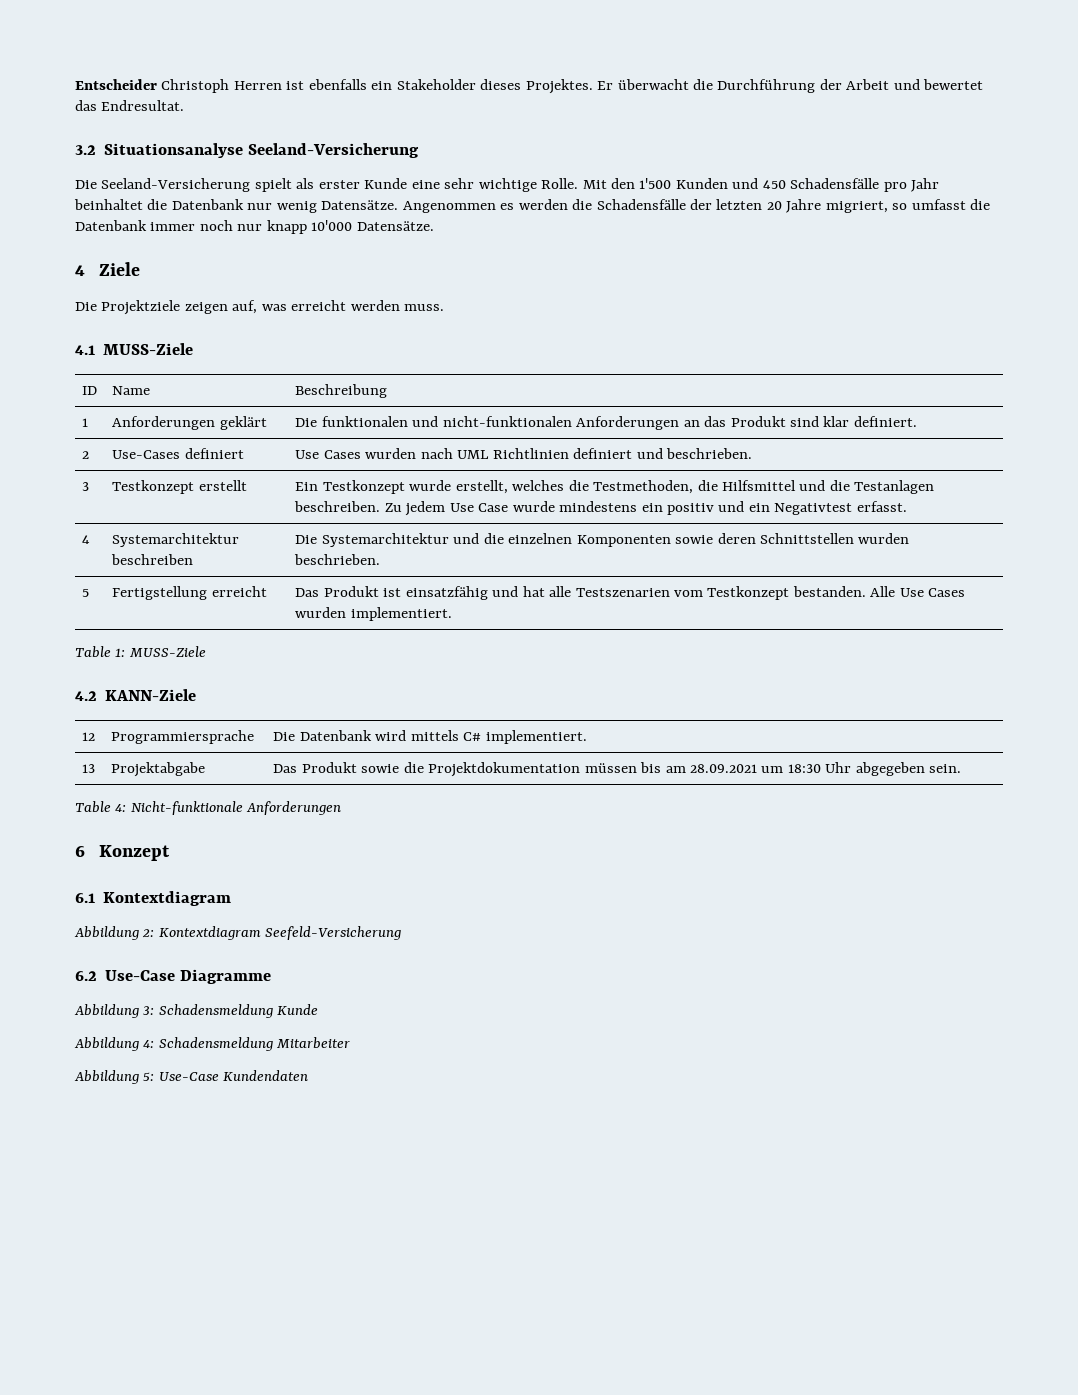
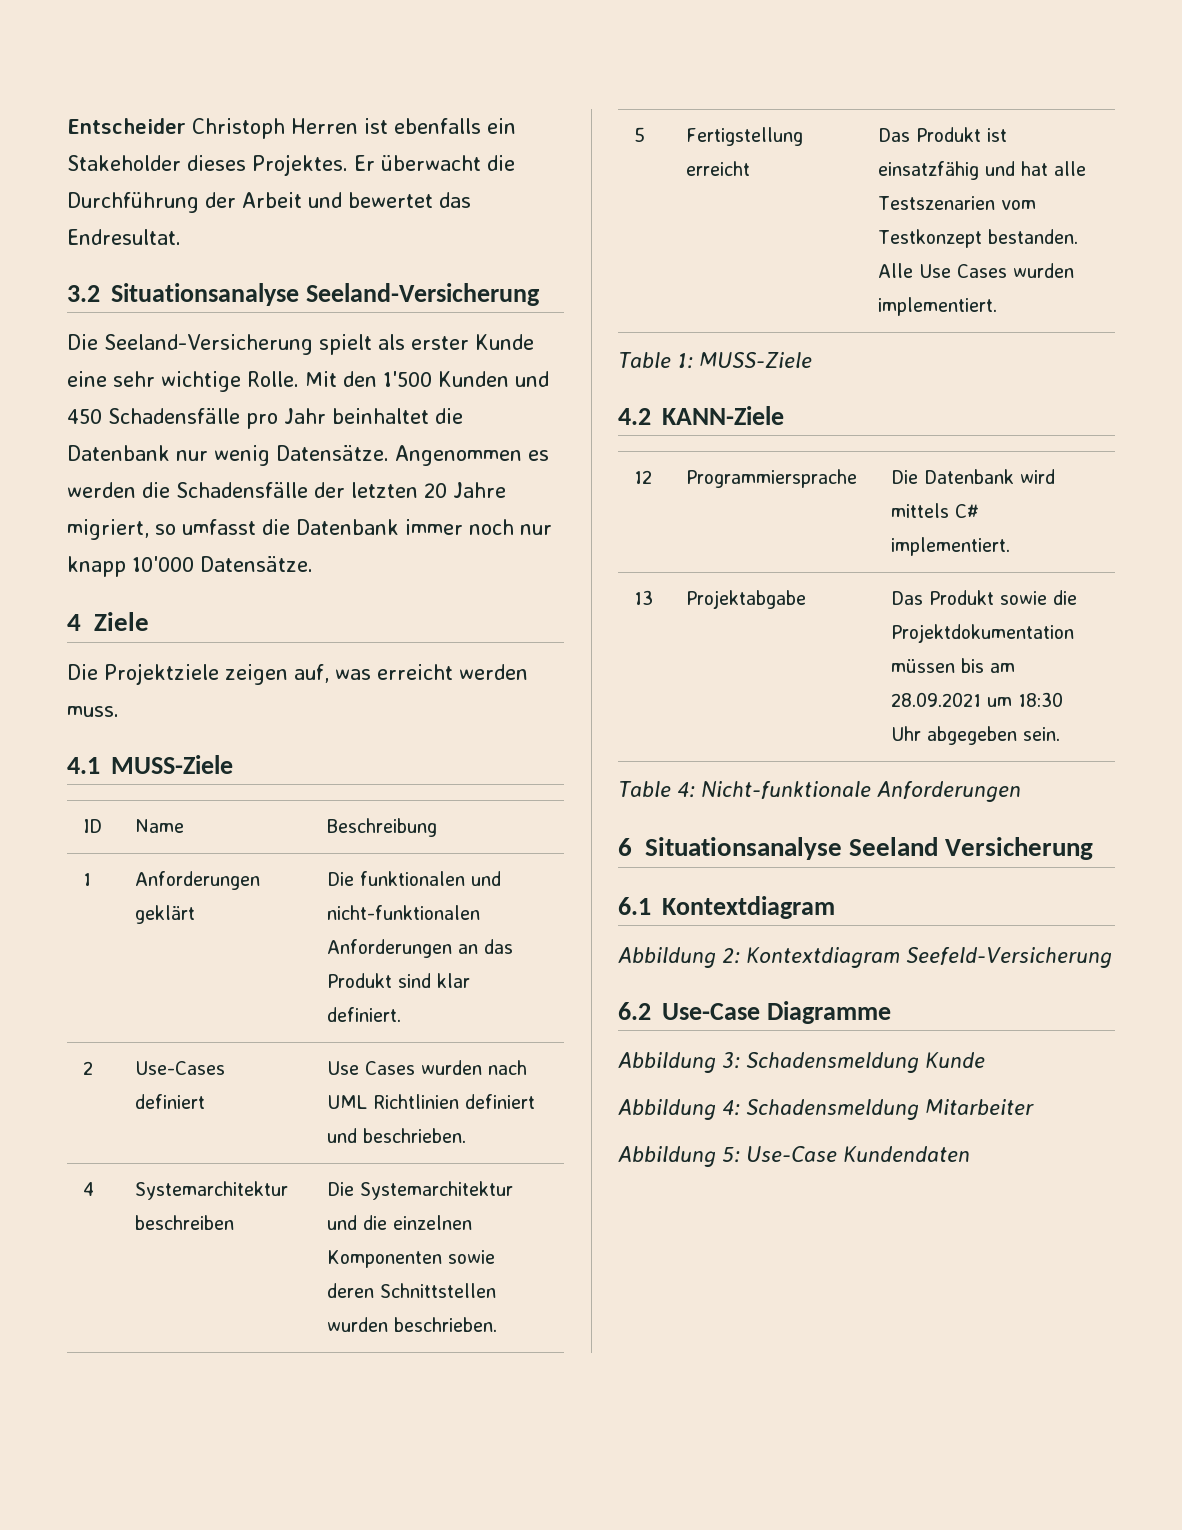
- 3 | Testkonzept erstellt | Ein Testkonzept wurde erstellt, welches die Testmethoden, die Hilfsmittel und die Testanlagen beschreiben. Zu jedem Use Case wurde mindestens ein positiv und ein Negativtest erfasst.
- 6 Konzept
+ 6 Situationsanalyse Seeland Versicherung

